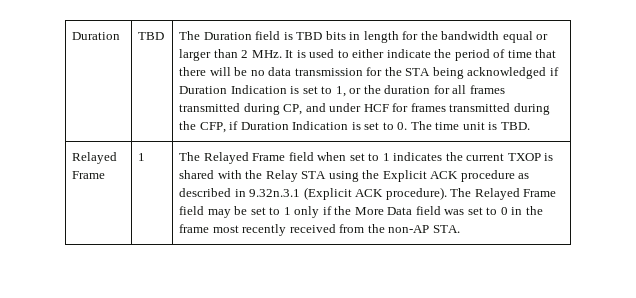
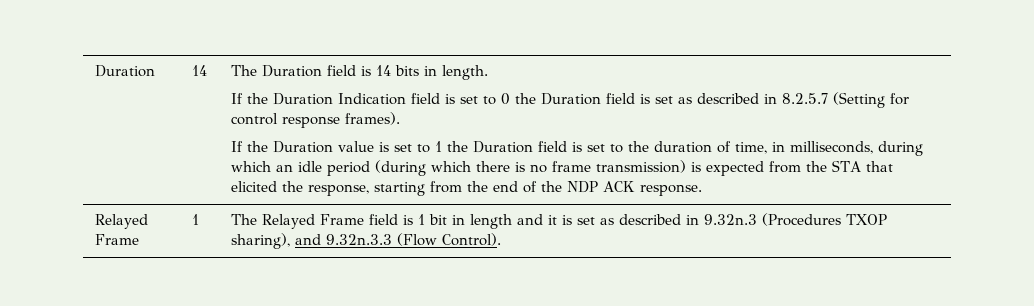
- Duration | TBD
+ Duration | 14
- The Duration field is TBD bits in length for the bandwidth equal or larger than 2 MHz. It is used to either indicate the period of time that there will be no data transmission for the STA being acknowledged if Duration Indication is set to 1, or the duration for all frames transmitted during CP, and under HCF for frames transmitted during the CFP, if Duration Indication is set to 0. The time unit is TBD.
+ The Duration field is 14 bits in length.
+ If the Duration Indication field is set to 0 the Duration field is set as described in 8.2.5.7 (Setting for control response frames).
+ If the Duration value is set to 1 the Duration field is set to the duration of time, in milliseconds, during which an idle period (during which there is no frame transmission) is expected from the STA that elicited the response, starting from the end of the NDP ACK response.
- The Relayed Frame field when set to 1 indicates the current TXOP is shared with the Relay STA using the Explicit ACK procedure as described in 9.32n.3.1 (Explicit ACK procedure). The Relayed Frame field may be set to 1 only if the More Data field was set to 0 in the frame most recently received from the non-AP STA.
+ The Relayed Frame field is 1 bit in length and it is set as described in 9.32n.3 (Procedures TXOP sharing), and 9.32n.3.3 (Flow Control).

